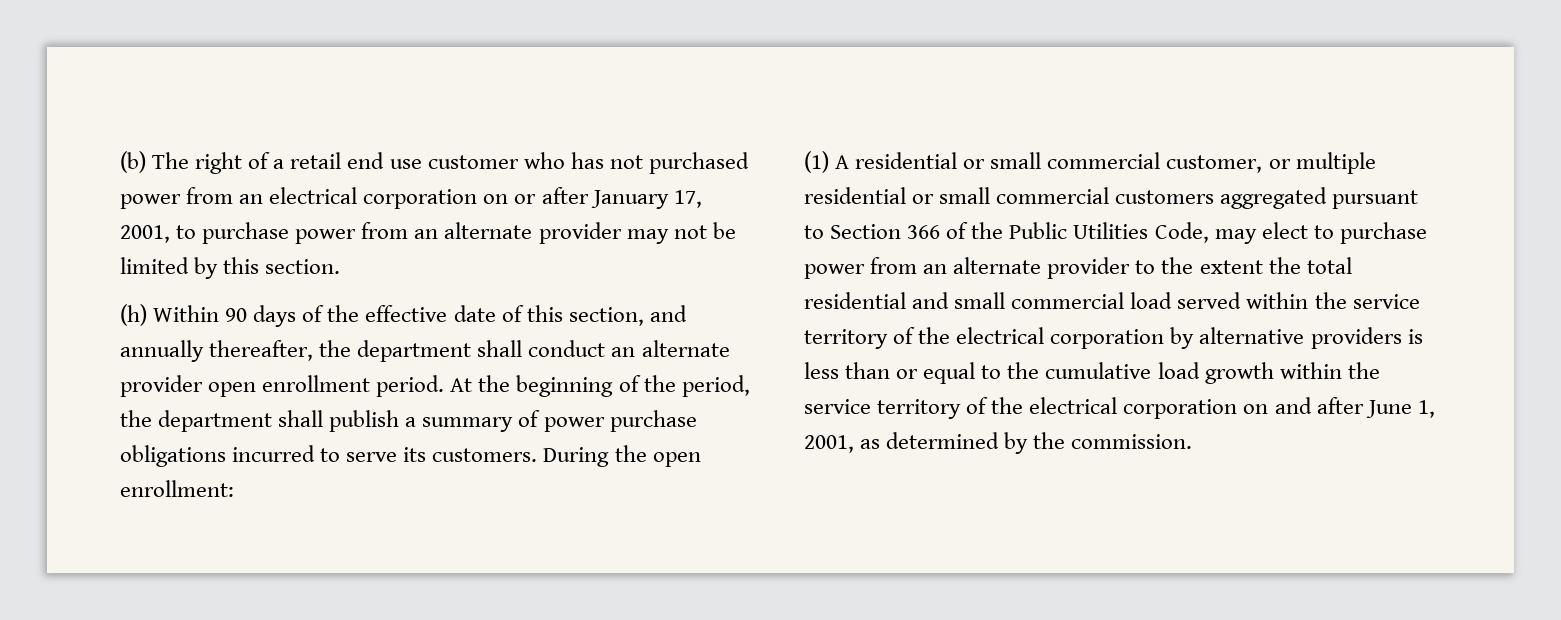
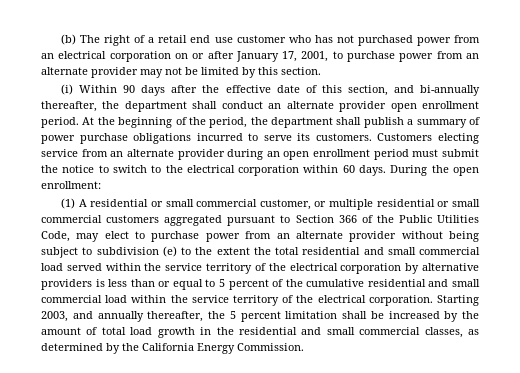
- (h) Within 90 days of the effective date of this section, and annually thereafter, the department shall conduct an alternate provider open enrollment period.
+ (i) Within 90 days after the effective date of this section, and bi-annually thereafter, the department shall conduct an alternate provider open enrollment period.
+ Customers electing service from an alternate provider during an open enrollment period must submit the notice to switch to the electrical corporation within 60 days.
- (1) A residential or small commercial customer, or multiple residential or small commercial customers aggregated pursuant to Section 366 of the Public Utilities Code, may elect to purchase power from an alternate provider to the extent the total residential and small commercial load served within the service territory of the electrical corporation by alternative providers is less than or equal to the cumulative load growth within the service territory of the electrical corporation on and after June 1, 2001, as determined by the commission.
+ (1) A residential or small commercial customer, or multiple residential or small commercial customers aggregated pursuant to Section 366 of the Public Utilities Code, may elect to purchase power from an alternate provider without being subject to subdivision (e) to the extent the total residential and small commercial load served within the service territory of the electrical corporation by alternative providers is less than or equal to 5 percent of the cumulative residential and small commercial load within the service territory of the electrical corporation. Starting 2003, and annually thereafter, the 5 percent limitation shall be increased by the amount of total load growth in the residential and small commercial classes, as determined by the California Energy Commission.

